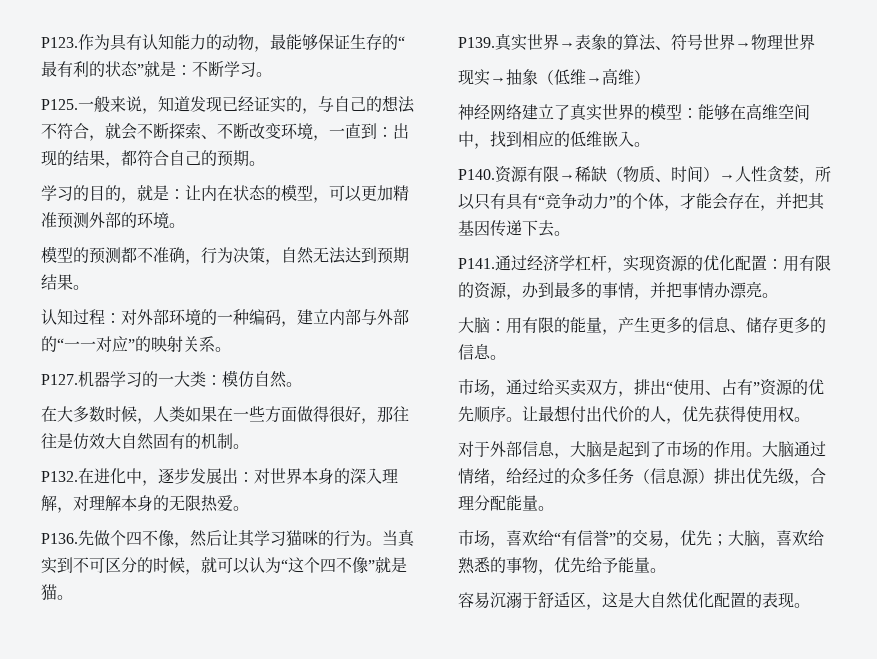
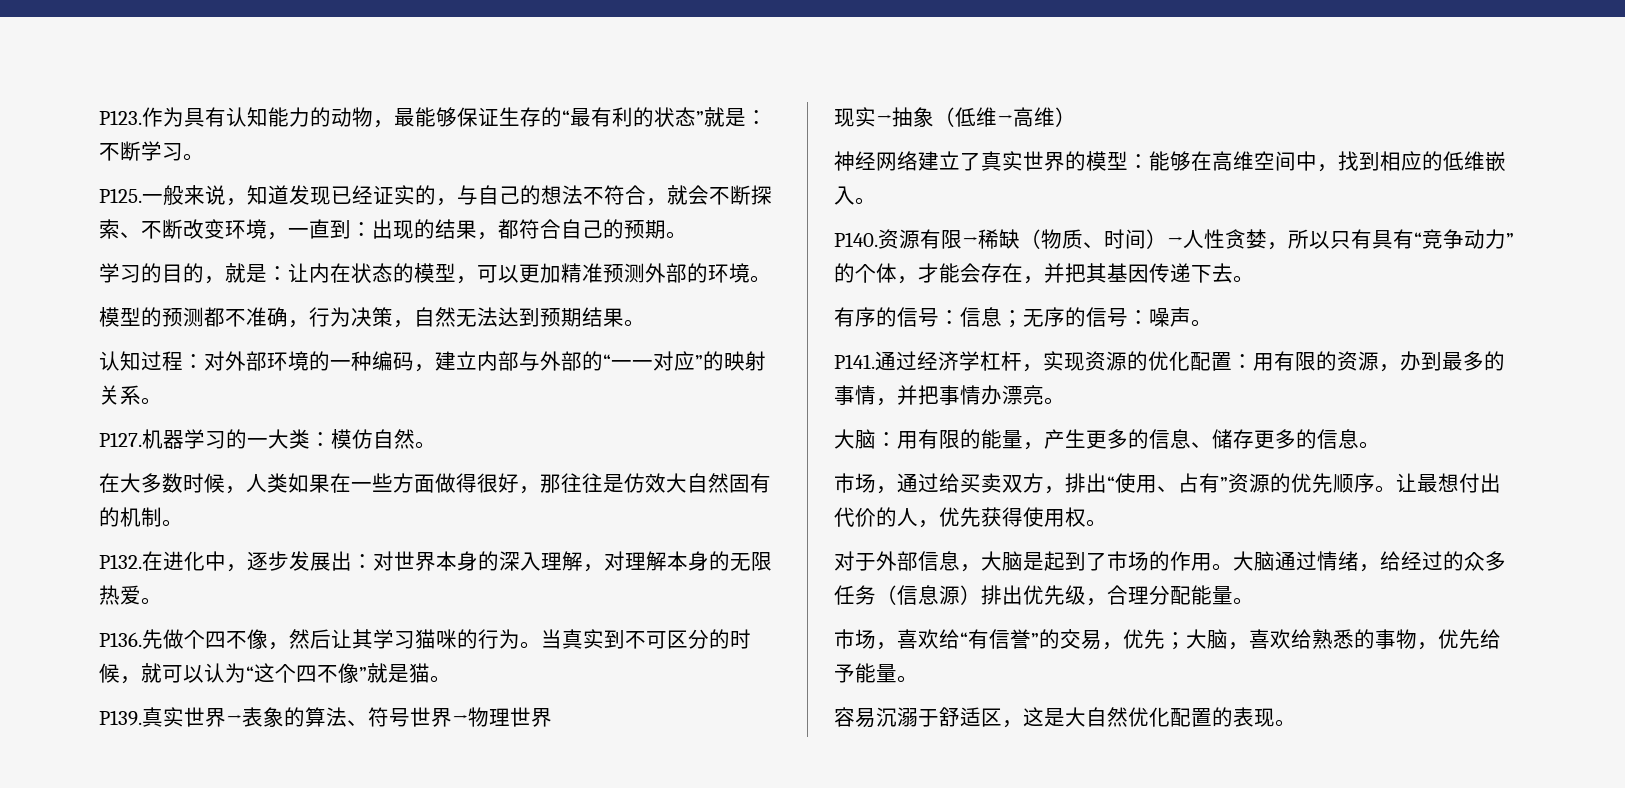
+ 有序的信号：信息；无序的信号：噪声。

